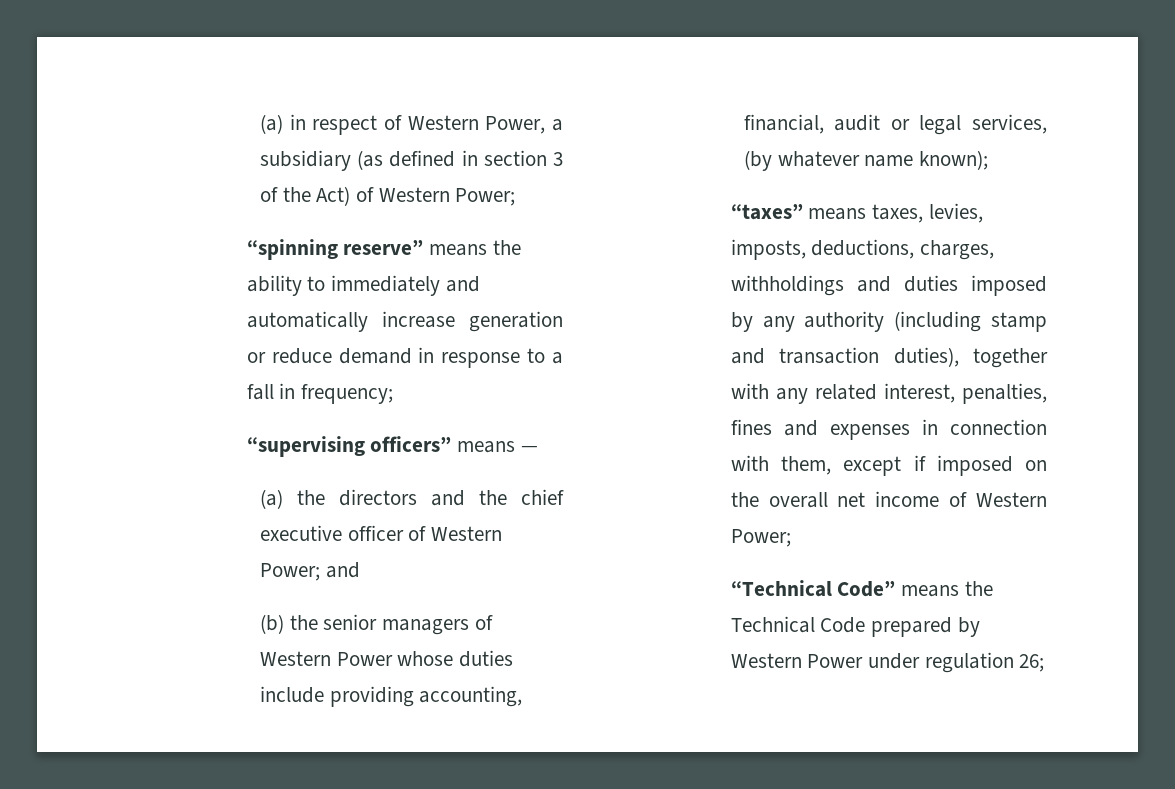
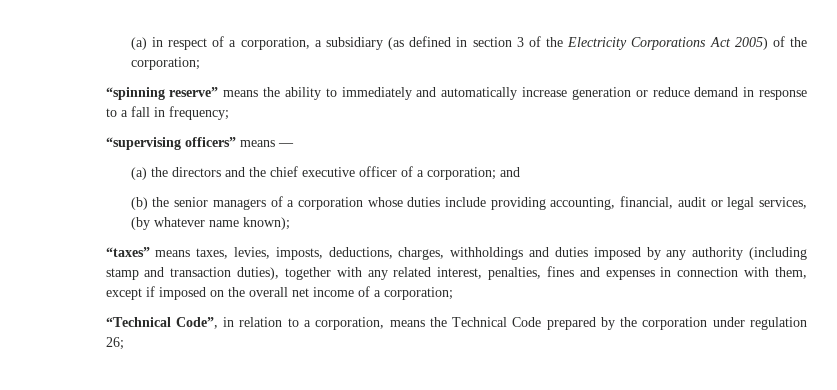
- (a) in respect of Western Power, a subsidiary (as defined in section 3 of the Act) of Western Power;
+ (a) in respect of a corporation, a subsidiary (as defined in section 3 of the Electricity Corporations Act 2005) of the corporation;
- (a) the directors and the chief executive officer of Western Power; and
+ (a) the directors and the chief executive officer of a corporation; and
- (b) the senior managers of Western Power whose duties include providing accounting, financial, audit or legal services, (by whatever name known);
+ (b) the senior managers of a corporation whose duties include providing accounting, financial, audit or legal services, (by whatever name known);
- “taxes” means taxes, levies, imposts, deductions, charges, withholdings and duties imposed by any authority (including stamp and transaction duties), together with any related interest, penalties, fines and expenses in connection with them, except if imposed on the overall net income of Western Power;
+ “taxes” means taxes, levies, imposts, deductions, charges, withholdings and duties imposed by any authority (including stamp and transaction duties), together with any related interest, penalties, fines and expenses in connection with them, except if imposed on the overall net income of a corporation;
- “Technical Code” means the Technical Code prepared by Western Power under regulation 26;
+ “Technical Code”, in relation to a corporation, means the Technical Code prepared by the corporation under regulation 26;

